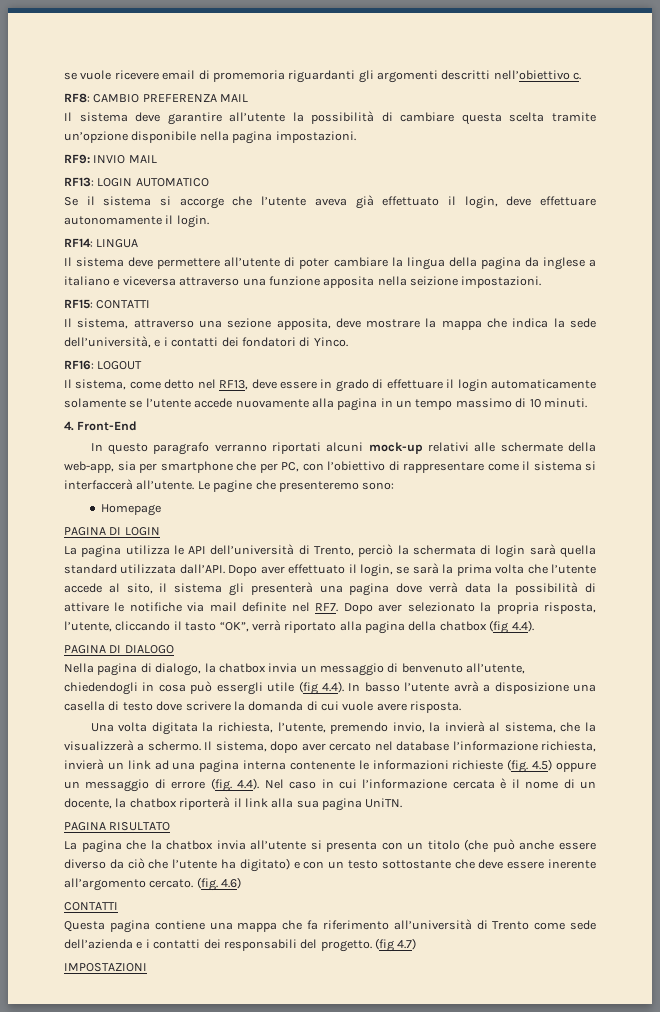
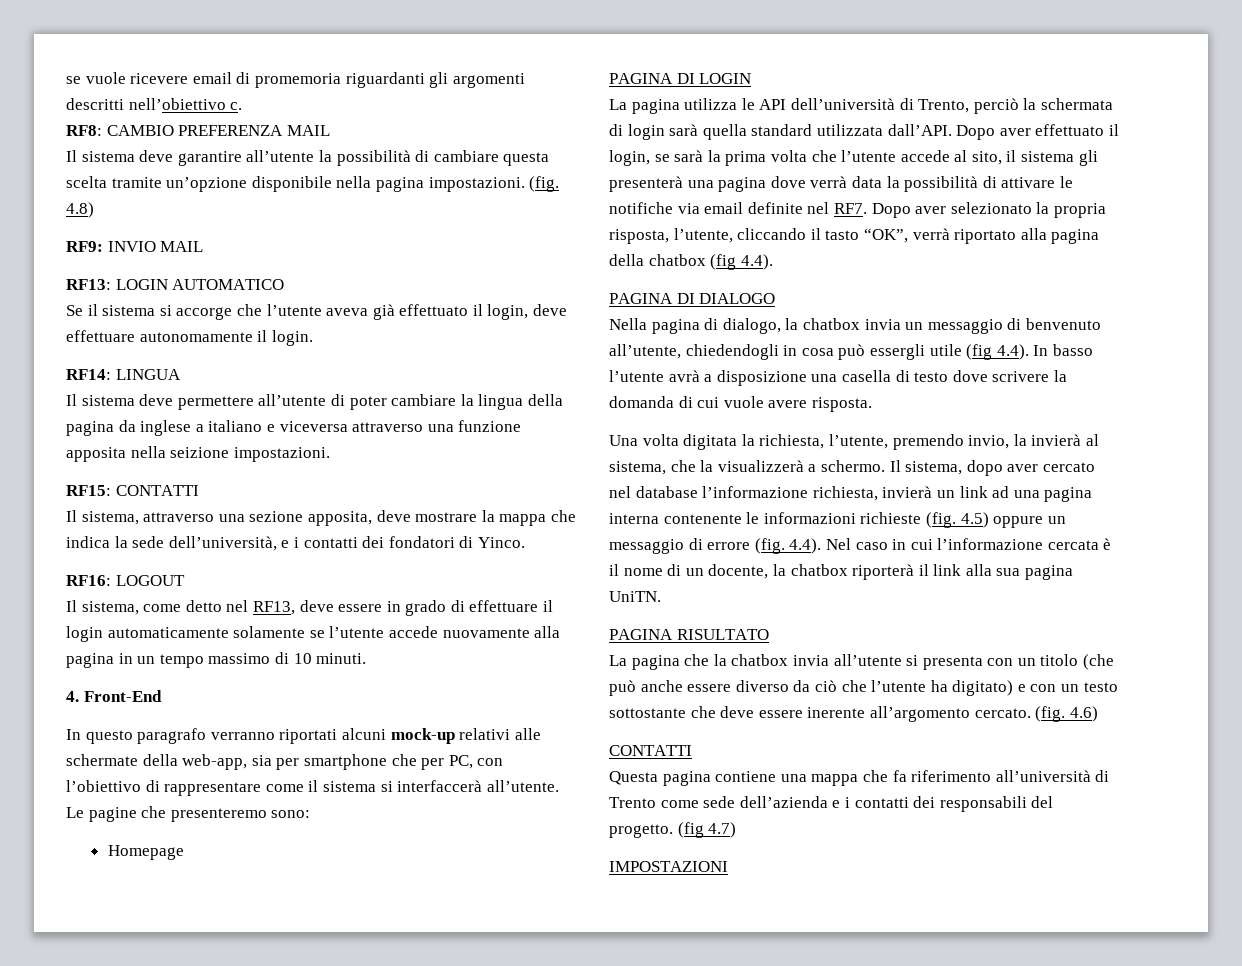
+ (fig. 4.8)
- Dopo aver effettuato il login, se sarà la prima volta che l’utente accede al sito, il sistema gli presenterà una pagina dove verrà data la possibilità di attivare le notifiche via mail definite nel RF7. Dopo aver selezionato la propria risposta, l’utente, cliccando il tasto “OK”, verrà riportato alla pagina della chatbox (fig 4.4).
+ Dopo aver effettuato il login, se sarà la prima volta che l’utente accede al sito, il sistema gli presenterà una pagina dove verrà data la possibilità di attivare le notifiche via email definite nel RF7. Dopo aver selezionato la propria risposta, l’utente, cliccando il tasto “OK”, verrà riportato alla pagina della chatbox (fig 4.4).

